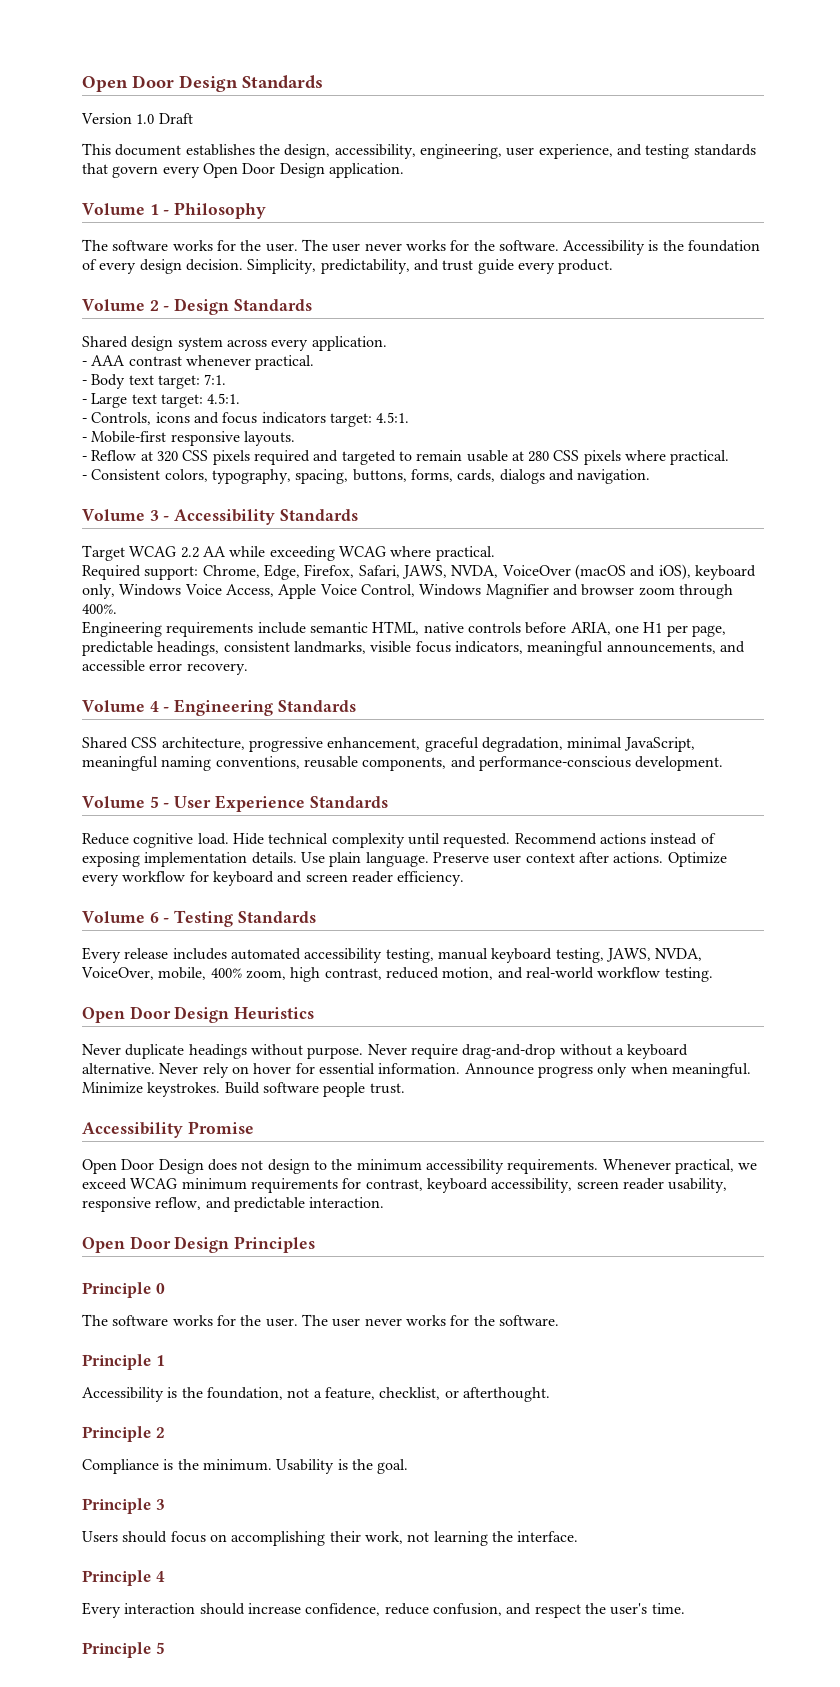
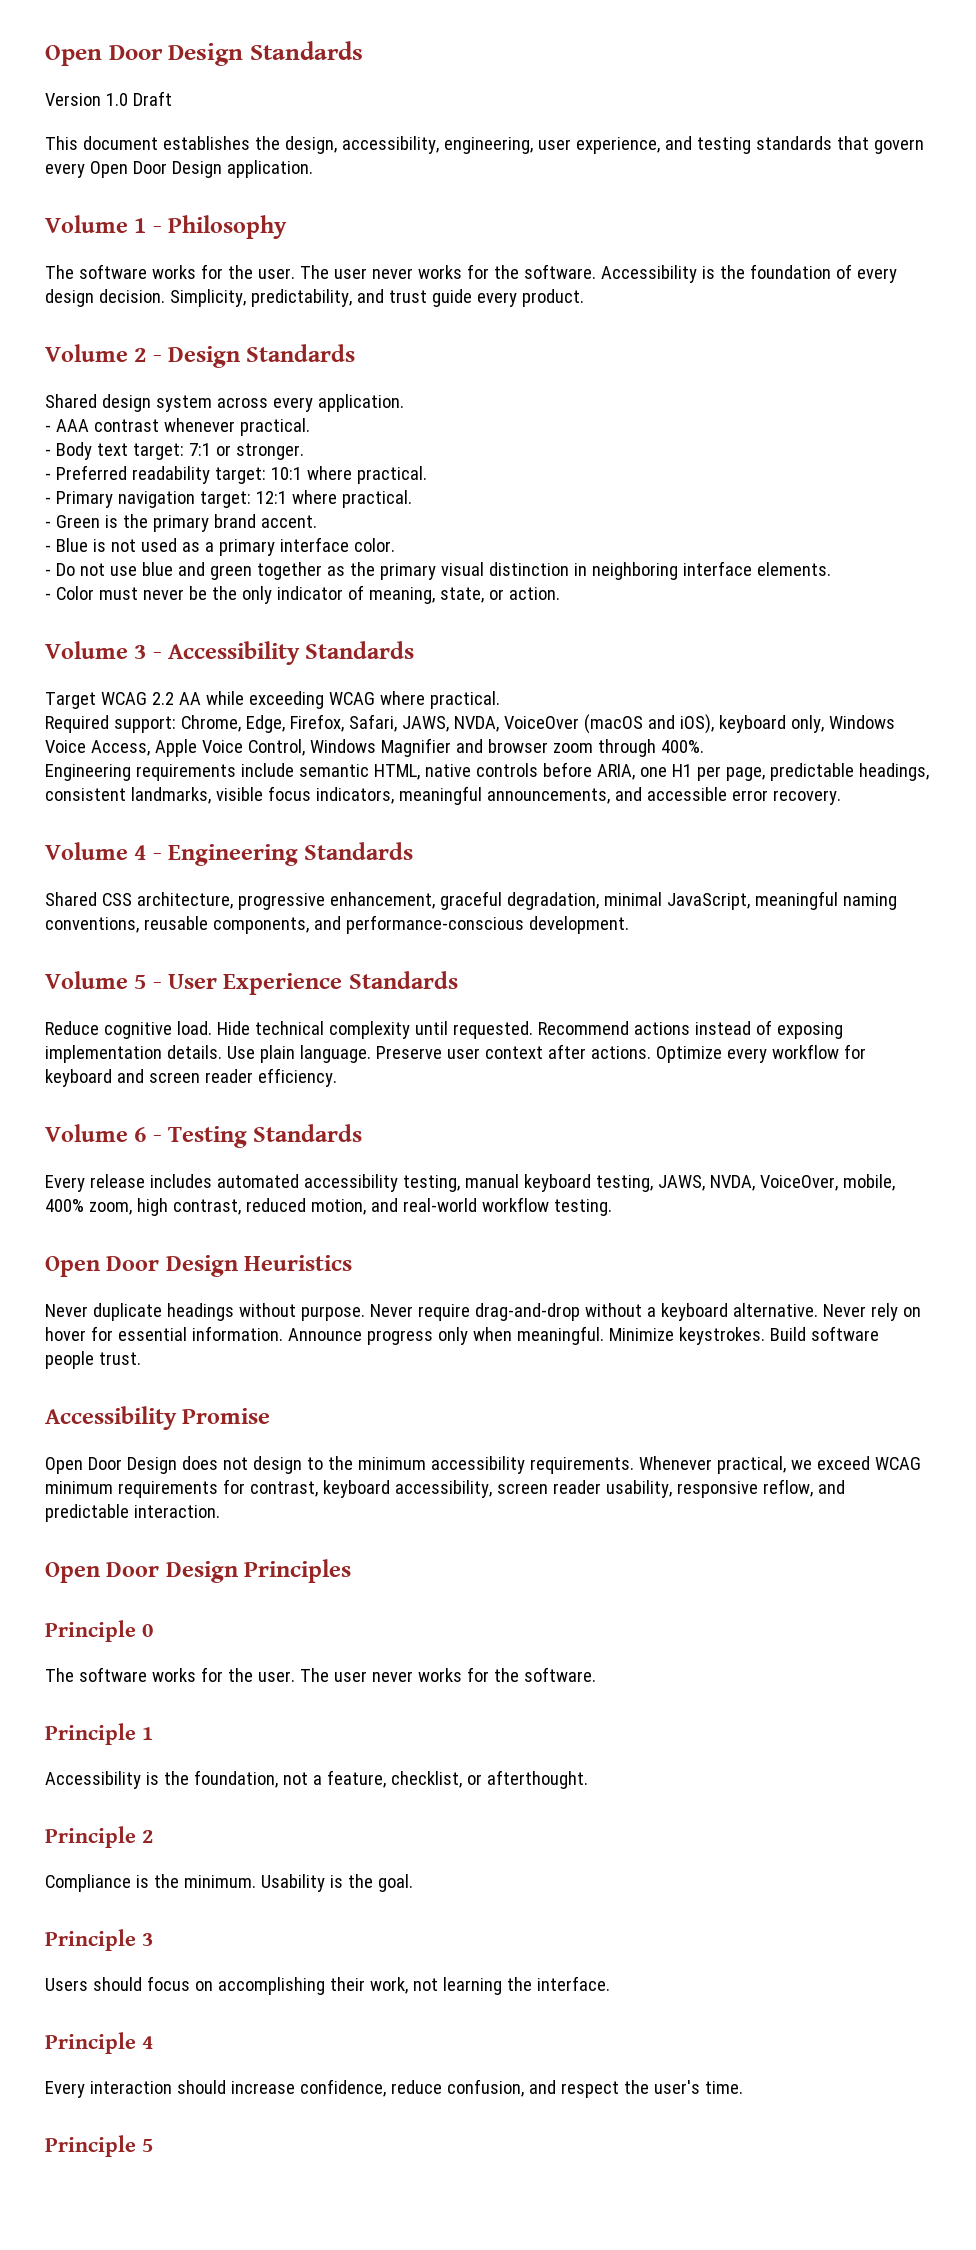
- - Body text target: 7:1.
- - Large text target: 4.5:1.
- - Controls, icons and focus indicators target: 4.5:1.
- - Mobile-first responsive layouts.
- - Reflow at 320 CSS pixels required and targeted to remain usable at 280 CSS pixels where practical.
- - Consistent colors, typography, spacing, buttons, forms, cards, dialogs and navigation.
+ - Body text target: 7:1 or stronger.
+ - Preferred readability target: 10:1 where practical.
+ - Primary navigation target: 12:1 where practical.
+ - Green is the primary brand accent.
+ - Blue is not used as a primary interface color.
+ - Do not use blue and green together as the primary visual distinction in neighboring interface elements.
+ - Color must never be the only indicator of meaning, state, or action.

